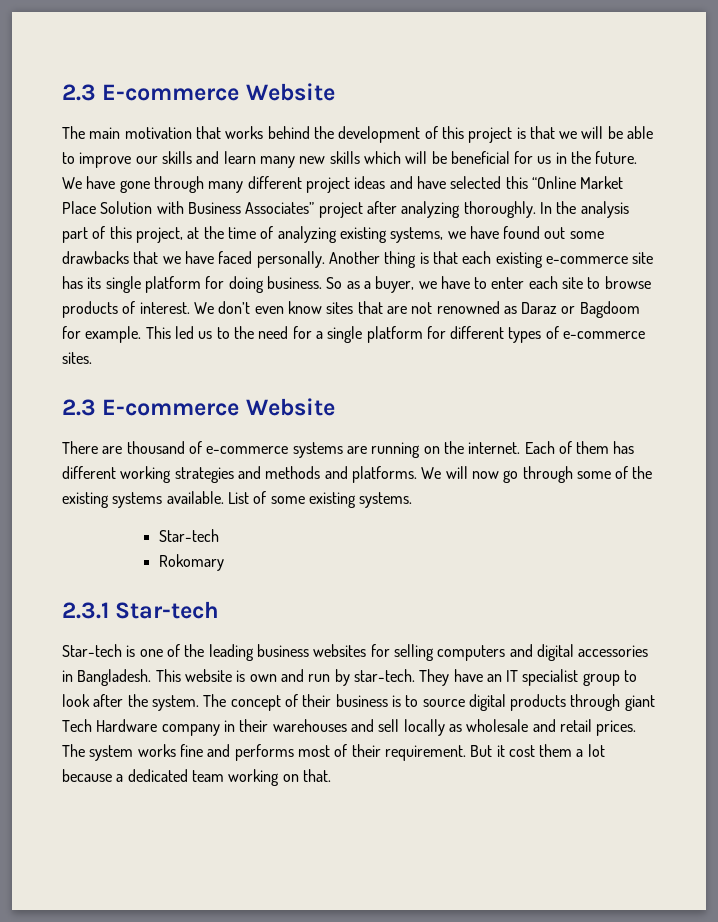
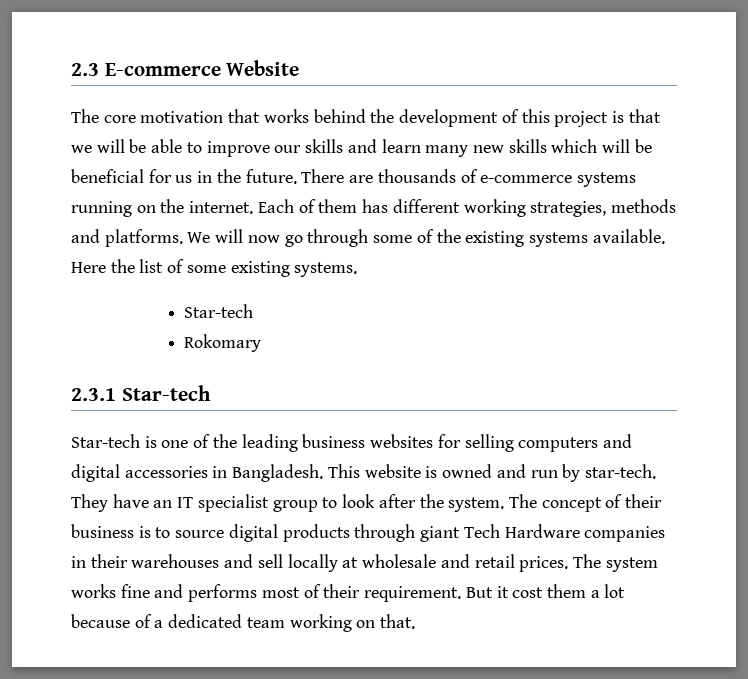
- The main motivation that works behind the development of this project is that we will be able to improve our skills and learn many new skills which will be beneficial for us in the future. We have gone through many different project ideas and have selected this “Online Market Place Solution with Business Associates” project after analyzing thoroughly. In the analysis part of this project, at the time of analyzing existing systems, we have found out some drawbacks that we have faced personally. Another thing is that each existing e-commerce site has its single platform for doing business. So as a buyer, we have to enter each site to browse products of interest. We don’t even know sites that are not renowned as Daraz or Bagdoom for example. This led us to the need for a single platform for different types of e-commerce sites.
- 2.3 E-commerce Website
- There are thousand of e-commerce systems are running on the internet.
+ The core motivation that works behind the development of this project is that we will be able to improve our skills and learn many new skills which will be beneficial for us in the future. There are thousands of e-commerce systems running on the internet.
- Each of them has different working strategies and methods and platforms.
+ Each of them has different working strategies, methods and platforms.
- List of some existing systems.
+ Here the list of some existing systems.
- This website is own and run by star-tech.
+ This website is owned and run by star-tech.
- The concept of their business is to source digital products through giant Tech Hardware company in their warehouses and sell locally as wholesale and retail prices.
+ The concept of their business is to source digital products through giant Tech Hardware companies in their warehouses and sell locally at wholesale and retail prices.
- But it cost them a lot because a dedicated team working on that.
+ But it cost them a lot because of a dedicated team working on that.

